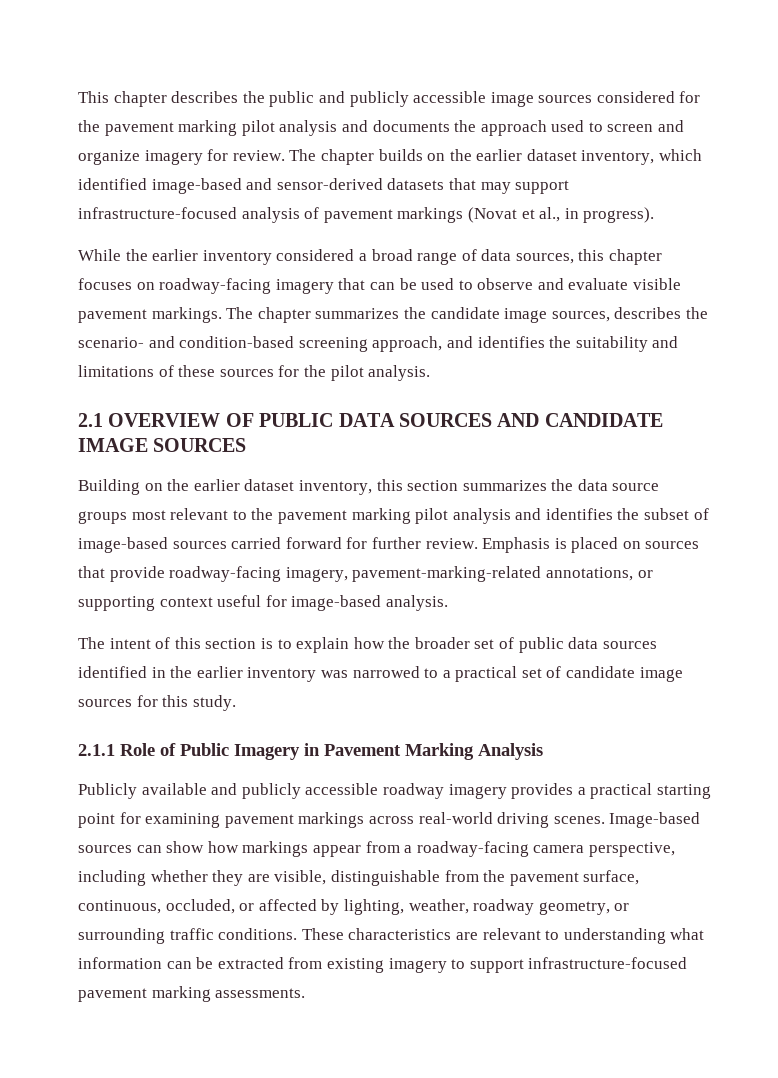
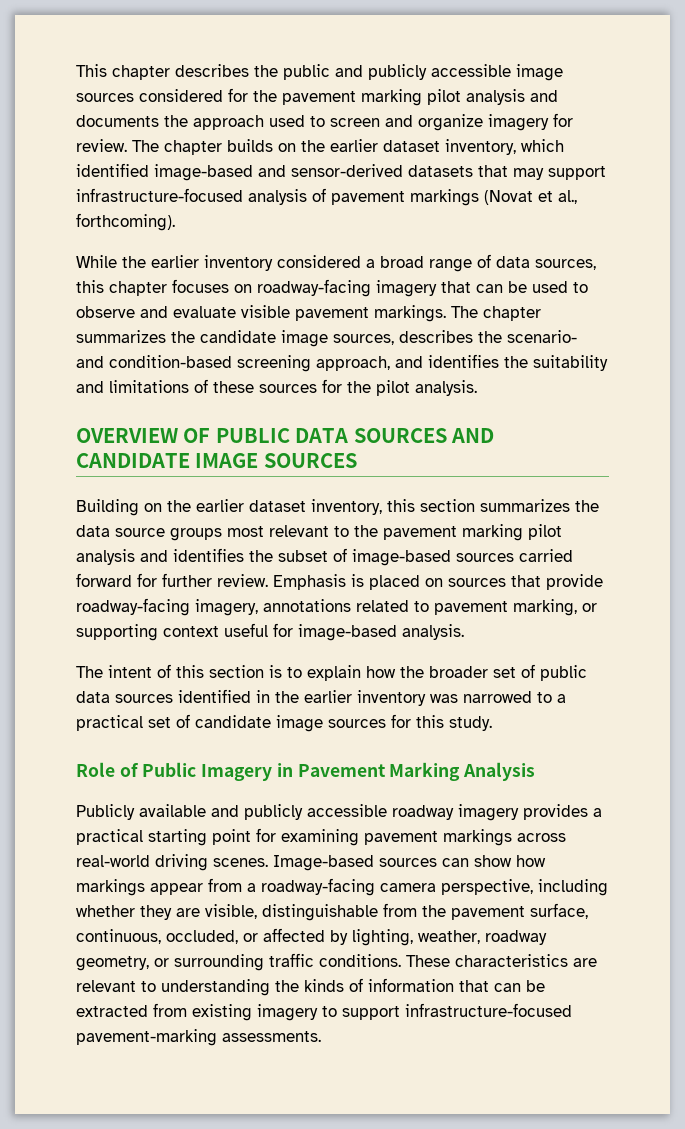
- The chapter builds on the earlier dataset inventory, which identified image-based and sensor-derived datasets that may support infrastructure-focused analysis of pavement markings (Novat et al., in progress).
+ The chapter builds on the earlier dataset inventory, which identified image-based and sensor-derived datasets that may support infrastructure-focused analysis of pavement markings (Novat et al., forthcoming).
- 2.1 OVERVIEW OF PUBLIC DATA SOURCES AND CANDIDATE IMAGE SOURCES
+ OVERVIEW OF PUBLIC DATA SOURCES AND CANDIDATE IMAGE SOURCES
- Emphasis is placed on sources that provide roadway-facing imagery, pavement-marking-related annotations, or supporting context useful for image-based analysis.
+ Emphasis is placed on sources that provide roadway-facing imagery, annotations related to pavement marking, or supporting context useful for image-based analysis.
- 2.1.1 Role of Public Imagery in Pavement Marking Analysis
+ Role of Public Imagery in Pavement Marking Analysis
- These characteristics are relevant to understanding what information can be extracted from existing imagery to support infrastructure-focused pavement marking assessments.
+ These characteristics are relevant to understanding the kinds of information that can be extracted from existing imagery to support infrastructure-focused pavement-marking assessments.

